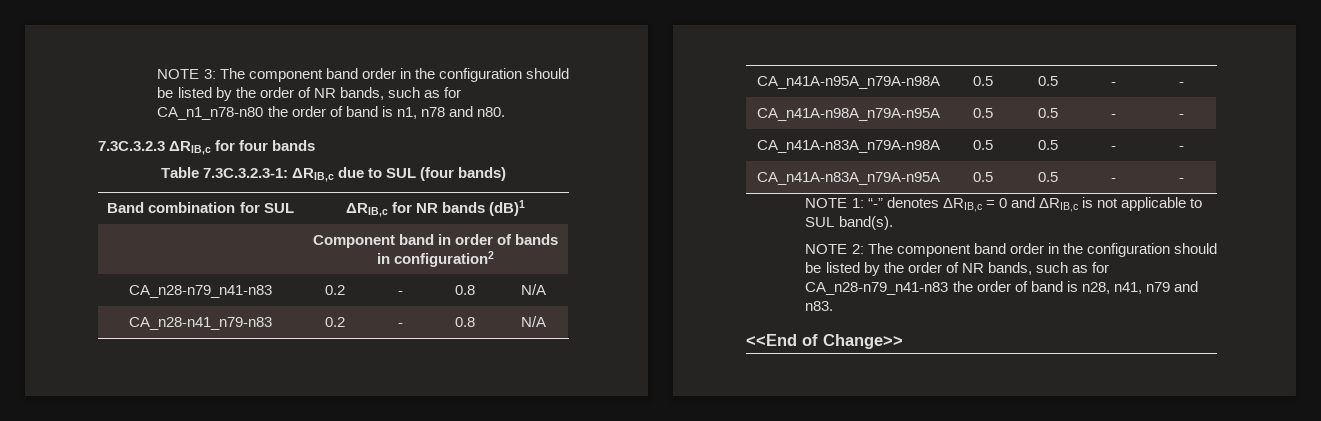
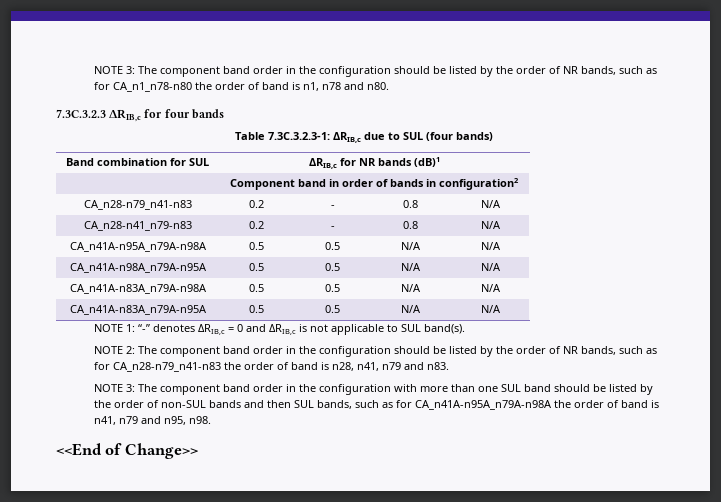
- CA_n41A-n95A_n79A-n98A | 0.5 | 0.5 | - | -
+ CA_n41A-n95A_n79A-n98A | 0.5 | 0.5 | N/A | N/A
- CA_n41A-n98A_n79A-n95A | 0.5 | 0.5 | - | -
+ CA_n41A-n98A_n79A-n95A | 0.5 | 0.5 | N/A | N/A
- CA_n41A-n83A_n79A-n98A | 0.5 | 0.5 | - | -
+ CA_n41A-n83A_n79A-n98A | 0.5 | 0.5 | N/A | N/A
- CA_n41A-n83A_n79A-n95A | 0.5 | 0.5 | - | -
+ CA_n41A-n83A_n79A-n95A | 0.5 | 0.5 | N/A | N/A
+ NOTE 3: The component band order in the configuration with more than one SUL band should be listed by the order of non-SUL bands and then SUL bands, such as for CA_n41A-n95A_n79A-n98A the order of band is n41, n79 and n95, n98.

